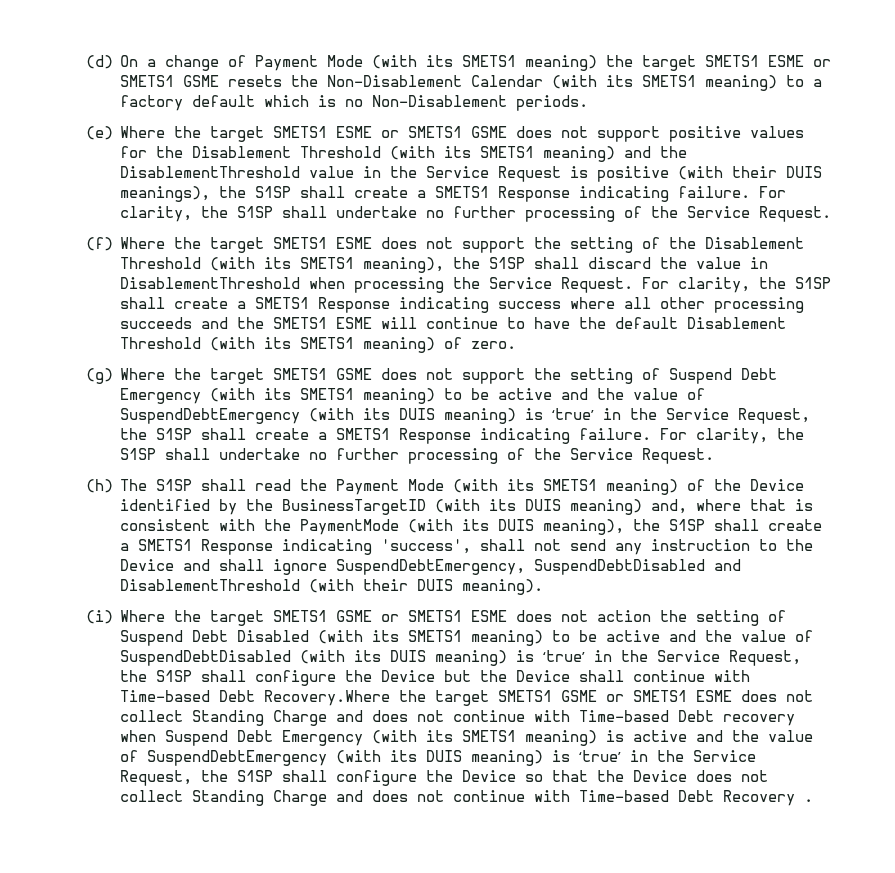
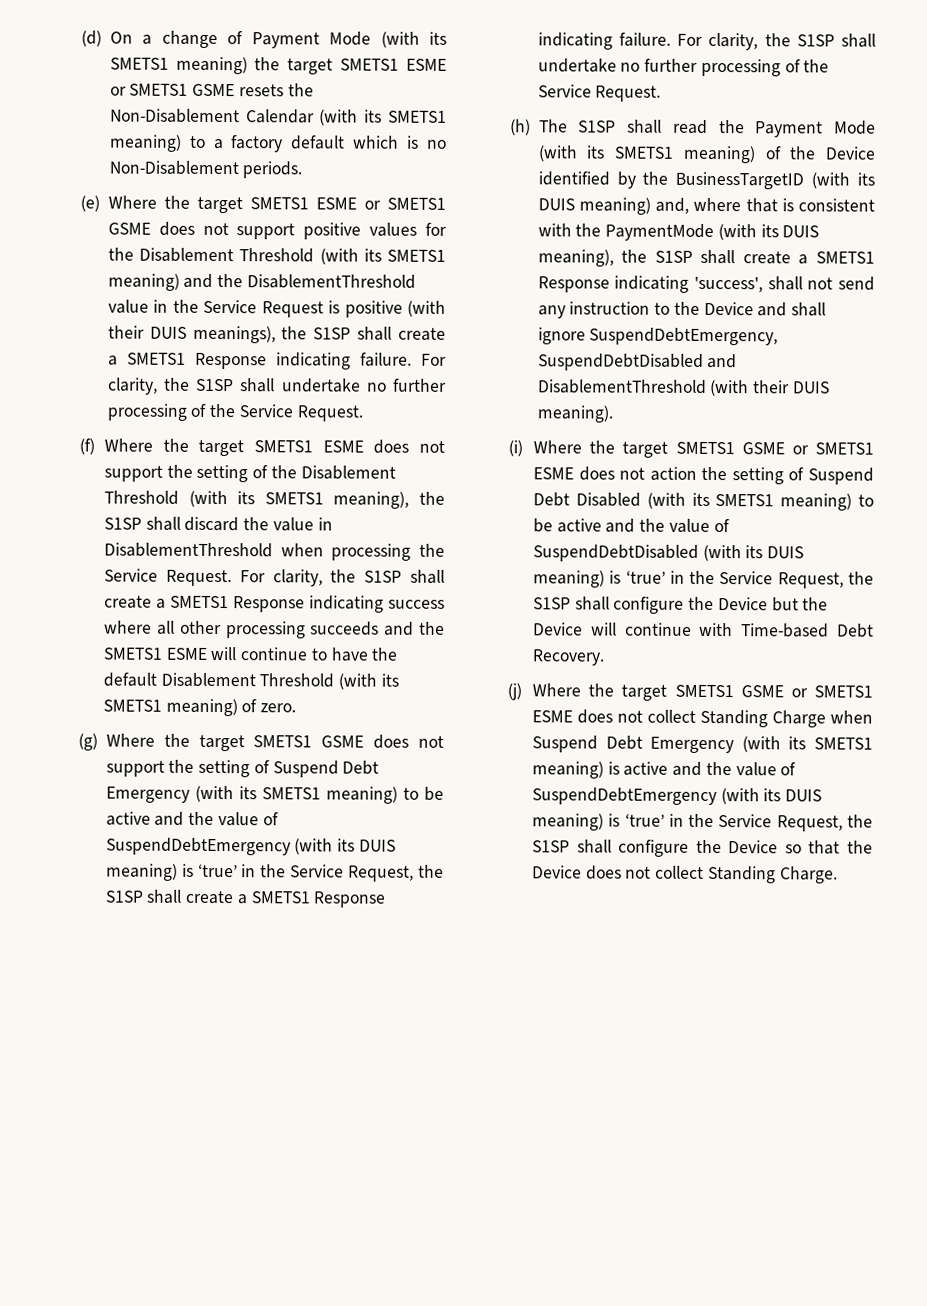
- (i) Where the target SMETS1 GSME or SMETS1 ESME does not action the setting of Suspend Debt Disabled (with its SMETS1 meaning) to be active and the value of SuspendDebtDisabled (with its DUIS meaning) is ‘true’ in the Service Request, the S1SP shall configure the Device but the Device shall continue with Time-based Debt Recovery.Where the target SMETS1 GSME or SMETS1 ESME does not collect Standing Charge and does not continue with Time-based Debt recovery when Suspend Debt Emergency (with its SMETS1 meaning) is active and the value of SuspendDebtEmergency (with its DUIS meaning) is ‘true’ in the Service Request, the S1SP shall configure the Device so that the Device does not collect Standing Charge and does not continue with Time-based Debt Recovery .
+ (i) Where the target SMETS1 GSME or SMETS1 ESME does not action the setting of Suspend Debt Disabled (with its SMETS1 meaning) to be active and the value of SuspendDebtDisabled (with its DUIS meaning) is ‘true’ in the Service Request, the S1SP shall configure the Device but the Device will continue with Time-based Debt Recovery.
+ (j) Where the target SMETS1 GSME or SMETS1 ESME does not collect Standing Charge when Suspend Debt Emergency (with its SMETS1 meaning) is active and the value of SuspendDebtEmergency (with its DUIS meaning) is ‘true’ in the Service Request, the S1SP shall configure the Device so that the Device does not collect Standing Charge.

